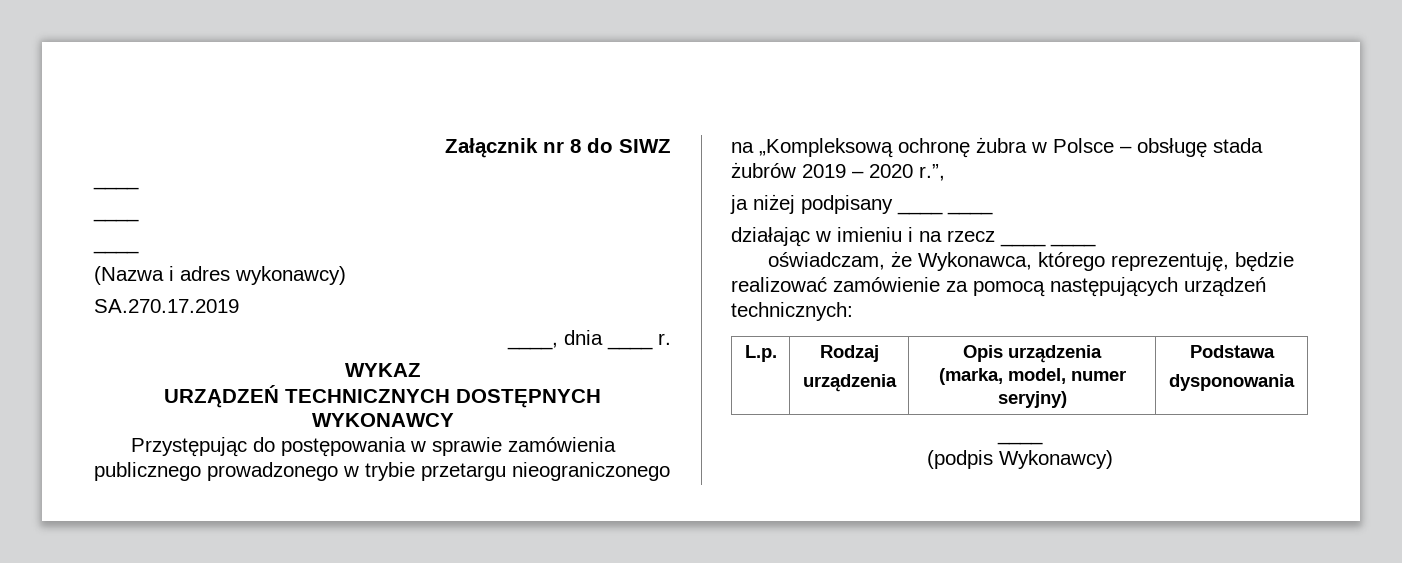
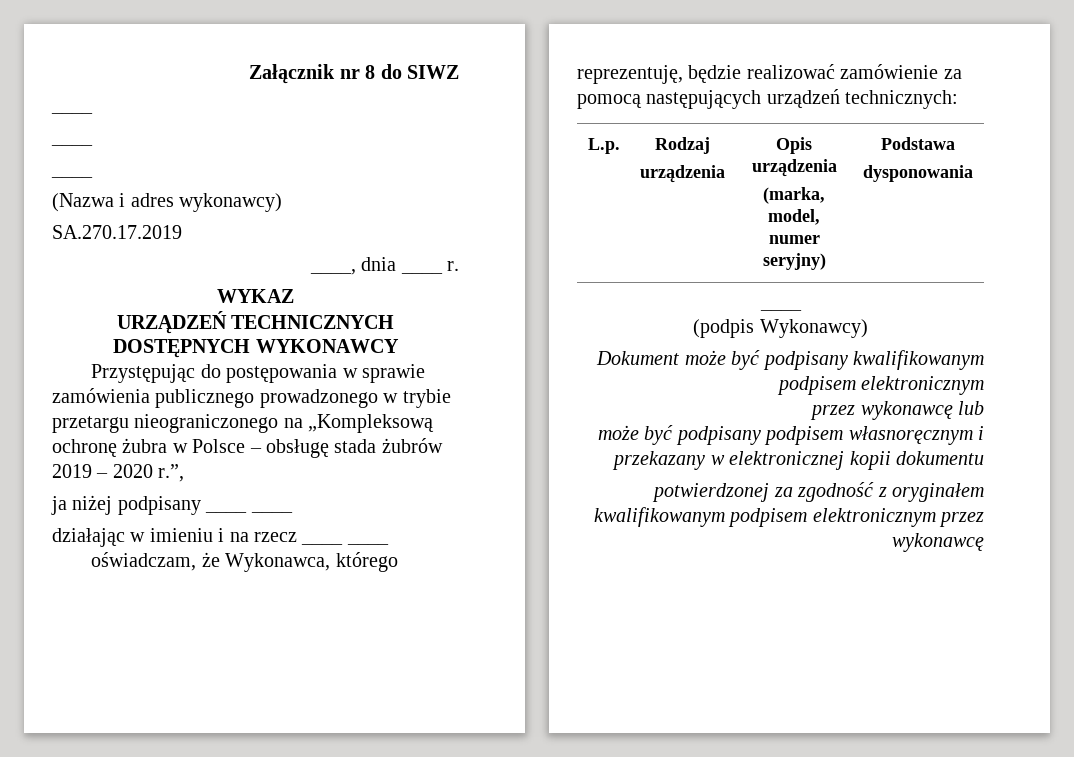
+ Dokument może być podpisany kwalifikowanym podpisem elektronicznym
+ przez wykonawcę lub
+ może być podpisany podpisem własnoręcznym i przekazany w elektronicznej kopii dokumentu
+ potwierdzonej za zgodność z oryginałem kwalifikowanym podpisem elektronicznym przez wykonawcę

